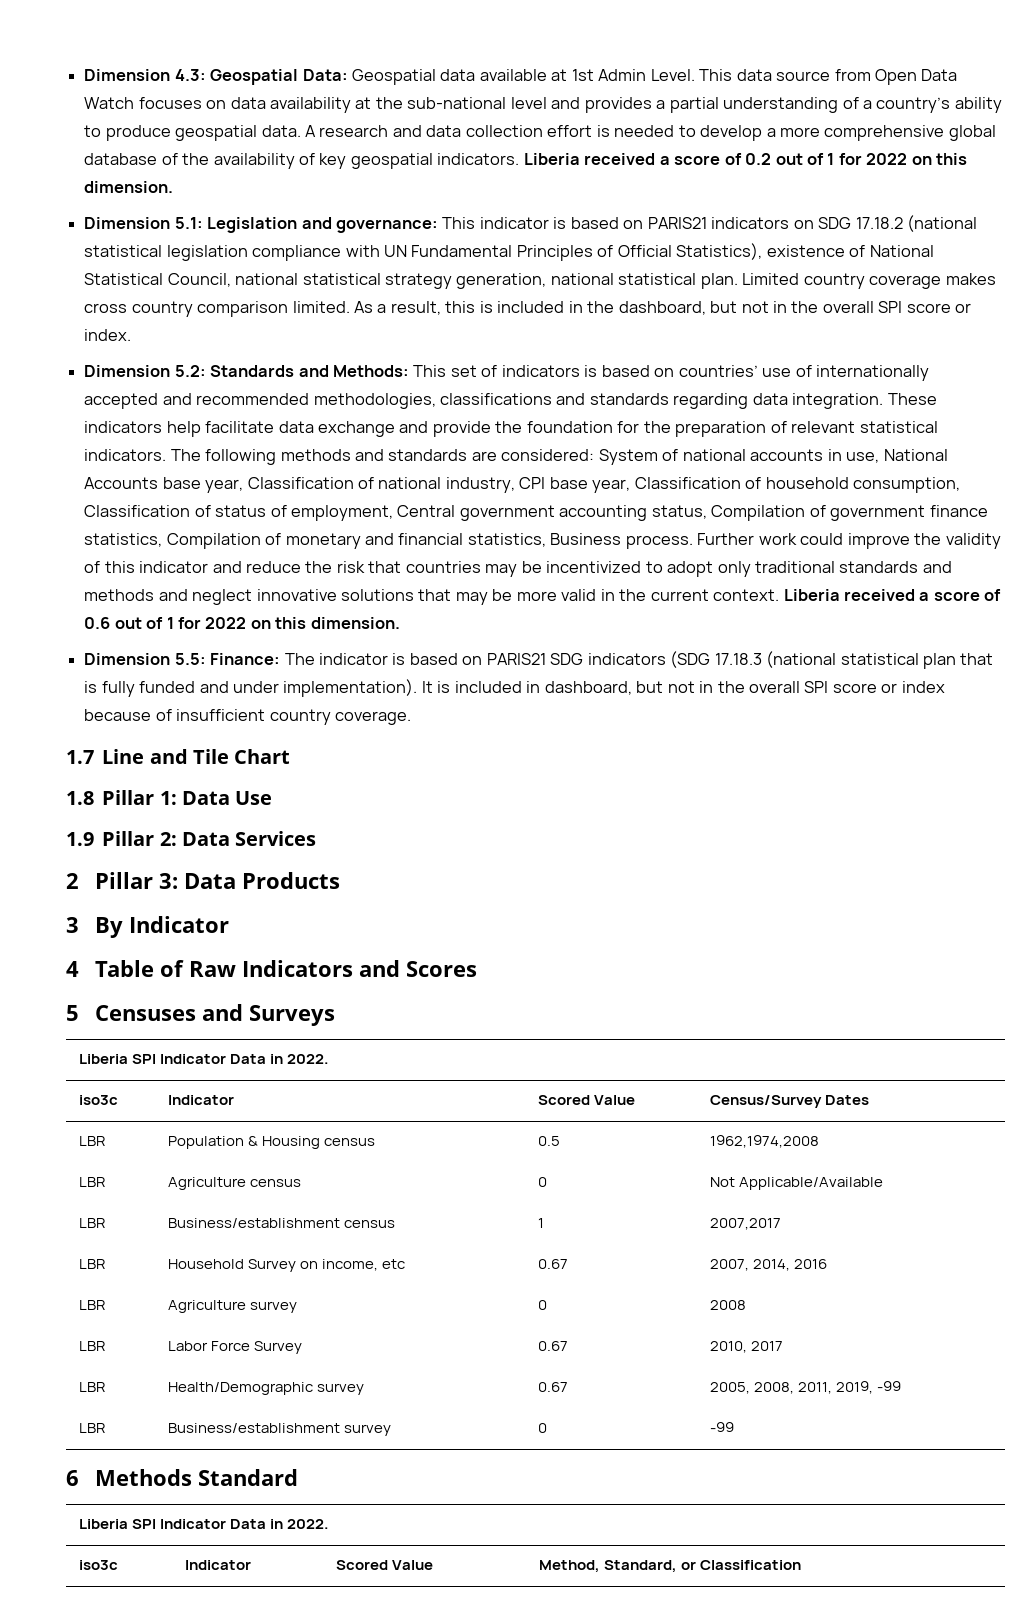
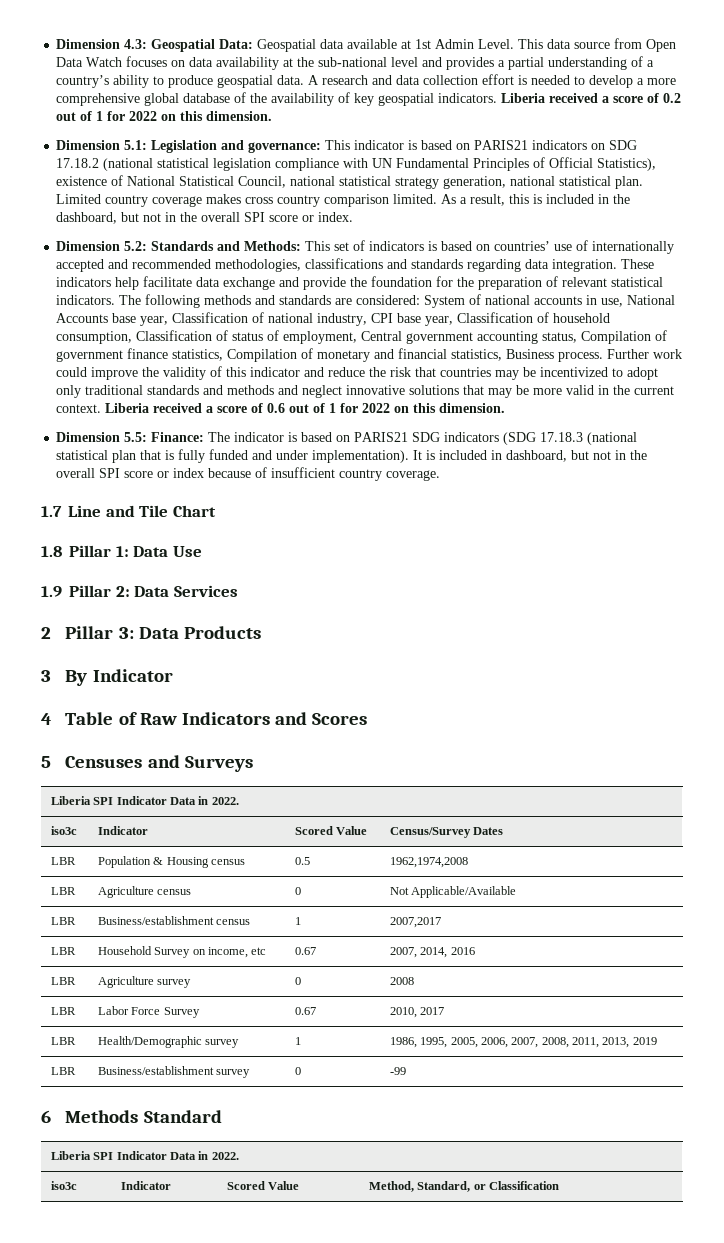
- LBR | Health/Demographic survey | 0.67 | 2005, 2008, 2011, 2019, -99
+ LBR | Health/Demographic survey | 1 | 1986, 1995, 2005, 2006, 2007, 2008, 2011, 2013, 2019

